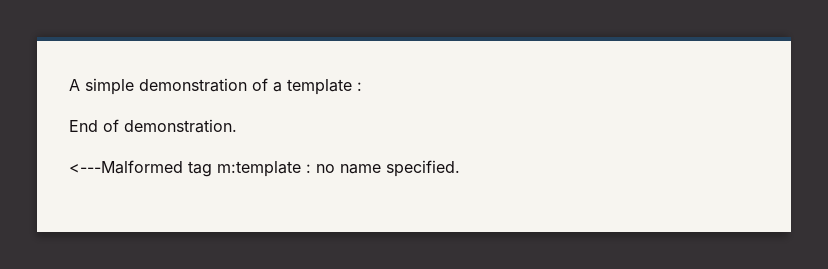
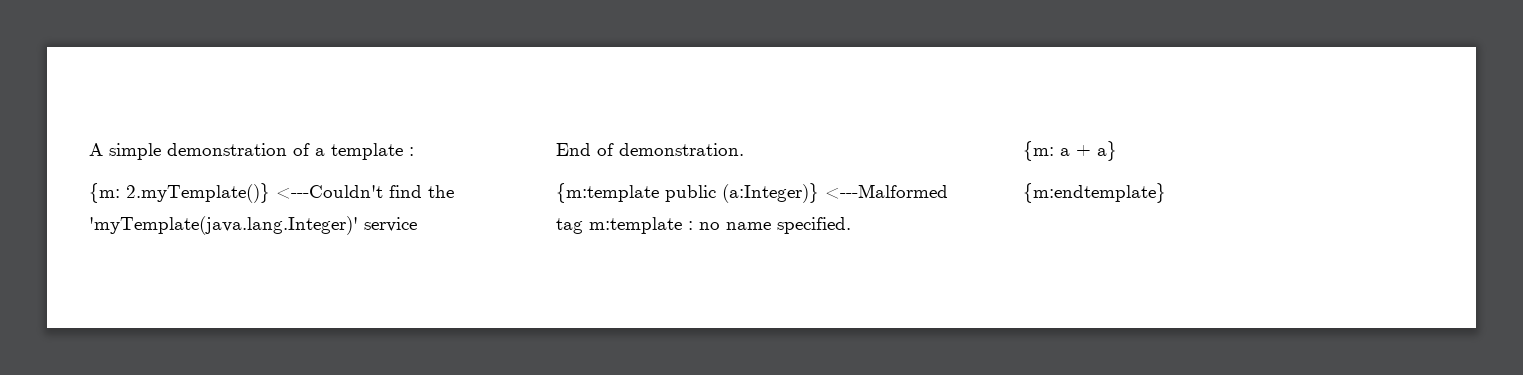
+ {m: 2.myTemplate()} <---Couldn't find the 'myTemplate(java.lang.Integer)' service
- <---Malformed tag m:template : no name specified.
+ {m:template public (a:Integer)} <---Malformed tag m:template : no name specified.
+ {m: a + a}
+ {m:endtemplate}

